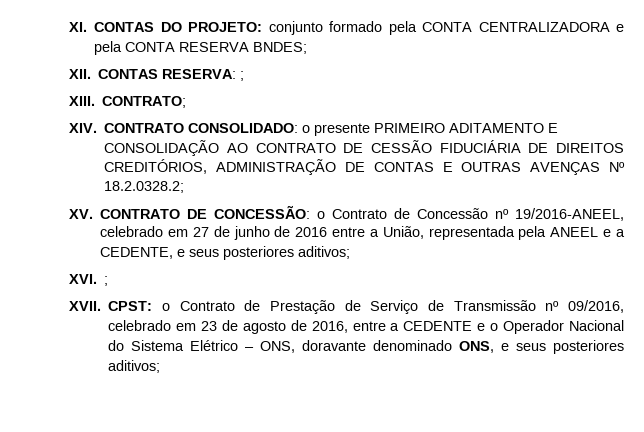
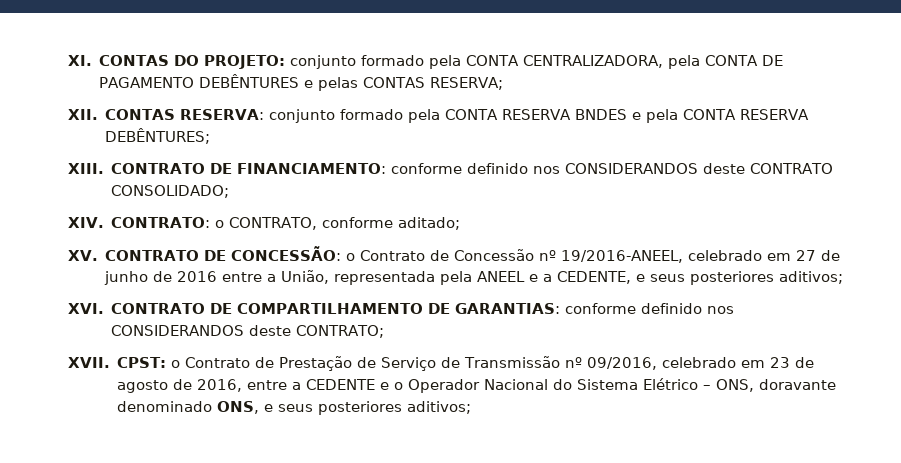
- XI. CONTAS DO PROJETO: conjunto formado pela CONTA CENTRALIZADORA e pela CONTA RESERVA BNDES;
- XII. CONTAS RESERVA: ;
- XIII. CONTRATO;
- XIV. CONTRATO CONSOLIDADO: o presente PRIMEIRO ADITAMENTO E CONSOLIDAÇÃO AO CONTRATO DE CESSÃO FIDUCIÁRIA DE DIREITOS CREDITÓRIOS, ADMINISTRAÇÃO DE CONTAS E OUTRAS AVENÇAS Nº 18.2.0328.2;
+ XI. CONTAS DO PROJETO: conjunto formado pela CONTA CENTRALIZADORA, pela CONTA DE PAGAMENTO DEBÊNTURES e pelas CONTAS RESERVA;
+ XII. CONTAS RESERVA: conjunto formado pela CONTA RESERVA BNDES e pela CONTA RESERVA DEBÊNTURES;
+ XIII. CONTRATO DE FINANCIAMENTO: conforme definido nos CONSIDERANDOS deste CONTRATO CONSOLIDADO;
+ XIV. CONTRATO: o CONTRATO, conforme aditado;
- XVI. ;
+ XVI. CONTRATO DE COMPARTILHAMENTO DE GARANTIAS: conforme definido nos CONSIDERANDOS deste CONTRATO;

